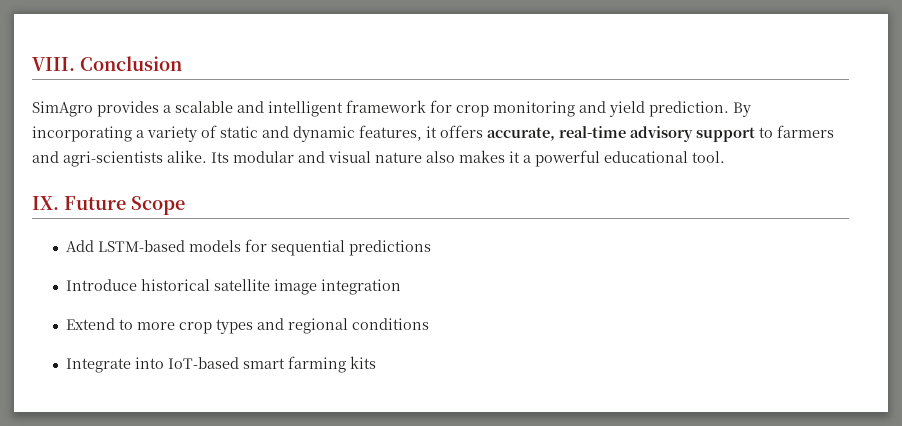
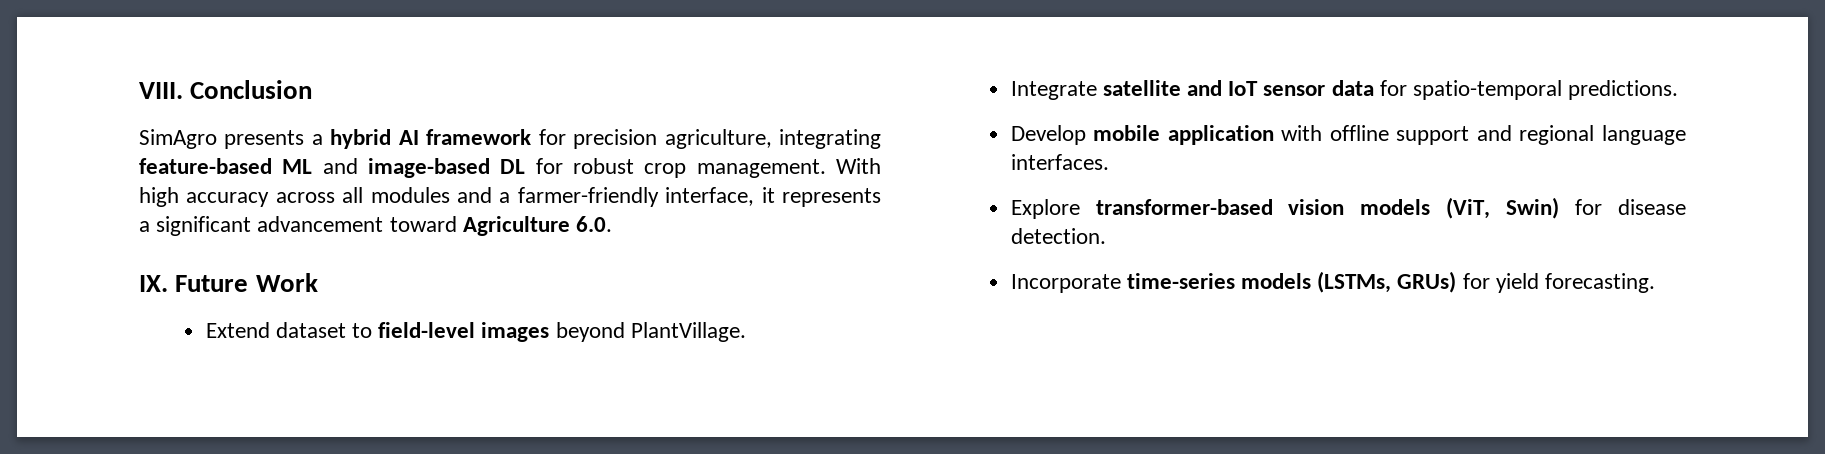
- SimAgro provides a scalable and intelligent framework for crop monitoring and yield prediction. By incorporating a variety of static and dynamic features, it offers accurate, real-time advisory support to farmers and agri-scientists alike. Its modular and visual nature also makes it a powerful educational tool.
- IX. Future Scope
- Add LSTM-based models for sequential predictions
- Introduce historical satellite image integration
- Extend to more crop types and regional conditions
- Integrate into IoT-based smart farming kits
+ SimAgro presents a hybrid AI framework for precision agriculture, integrating feature-based ML and image-based DL for robust crop management. With high accuracy across all modules and a farmer-friendly interface, it represents a significant advancement toward Agriculture 6.0.
+ IX. Future Work
+ Extend dataset to field-level images beyond PlantVillage.
+ Integrate satellite and IoT sensor data for spatio-temporal predictions.
+ Develop mobile application with offline support and regional language interfaces.
+ Explore transformer-based vision models (ViT, Swin) for disease detection.
+ Incorporate time-series models (LSTMs, GRUs) for yield forecasting.

